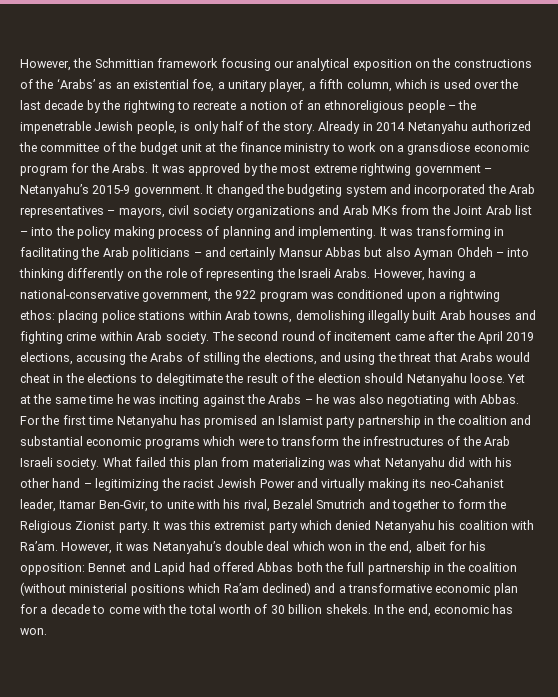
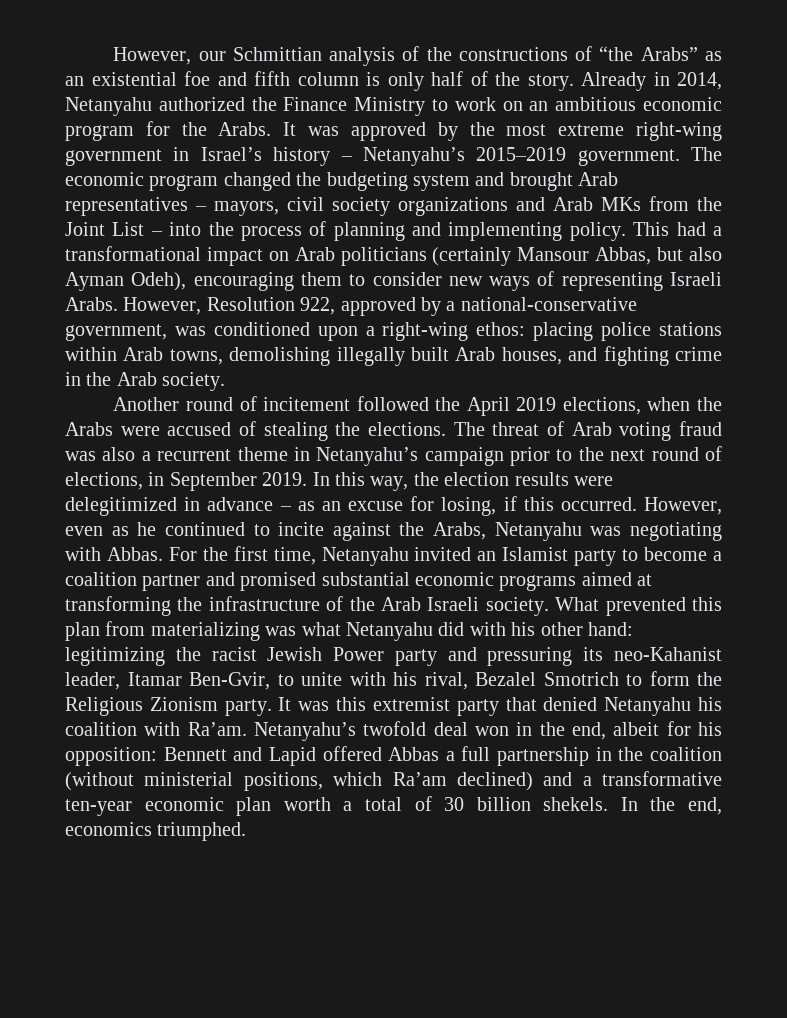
- However, the Schmittian framework focusing our analytical exposition on the constructions of the ‘Arabs’ as an existential foe, a unitary player, a fifth column, which is used over the last decade by the rightwing to recreate a notion of an ethnoreligious people – the impenetrable Jewish people, is only half of the story.
+ However, our Schmittian analysis of the constructions of “the Arabs” as an existential foe and fifth column is only half of the story.
- Already in 2014 Netanyahu authorized the committee of the budget unit at the finance ministry to work on a gransdiose economic program for the Arabs.
+ Already in 2014, Netanyahu authorized the Finance Ministry to work on an ambitious economic program for the Arabs.
- It was approved by the most extreme rightwing government – Netanyahu’s 2015-9 government. It changed the budgeting system and incorporated the Arab representatives – mayors, civil society organizations and Arab MKs from the Joint Arab list – into the policy making process of planning and implementing. It was transforming in facilitating the Arab politicians – and certainly Mansur Abbas but also Ayman Ohdeh – into thinking differently on the role of representing the Israeli Arabs.
+ It was approved by the most extreme right-wing government in Israel’s history – Netanyahu’s 2015–2019 government. The economic program changed the budgeting system and brought Arab representatives – mayors, civil society organizations and Arab MKs from the Joint List – into the process of planning and implementing policy. This had a transformational impact on Arab politicians (certainly Mansour Abbas, but also Ayman Odeh), encouraging them to consider new ways of representing Israeli Arabs.
- However, having a national-conservative government, the 922 program was conditioned upon a rightwing ethos: placing police stations within Arab towns, demolishing illegally built Arab houses and fighting crime within Arab society. The second round of incitement came after the April 2019 elections, accusing the Arabs of stilling the elections, and using the threat that Arabs would cheat in the elections to delegitimate the result of the election should Netanyahu loose. Yet at the same time he was inciting against the Arabs – he was also negotiating with Abbas.
+ However, Resolution 922, approved by a national-conservative government, was conditioned upon a right-wing ethos: placing police stations within Arab towns, demolishing illegally built Arab houses, and fighting crime in the Arab society.
+ Another round of incitement followed the April 2019 elections, when the Arabs were accused of stealing the elections. The threat of Arab voting fraud was also a recurrent theme in Netanyahu’s campaign prior to the next round of elections, in September 2019. In this way, the election results were delegitimized in advance – as an excuse for losing, if this occurred. However, even as he continued to incite against the Arabs, Netanyahu was negotiating with Abbas.
- For the first time Netanyahu has promised an Islamist party partnership in the coalition and substantial economic programs which were to transform the infrestructures of the Arab Israeli society.
+ For the first time, Netanyahu invited an Islamist party to become a coalition partner and promised substantial economic programs aimed at transforming the infrastructure of the Arab Israeli society.
- What failed this plan from materializing was what Netanyahu did with his other hand – legitimizing the racist Jewish Power and virtually making its neo-Cahanist leader, Itamar Ben-Gvir, to unite with his rival, Bezalel Smutrich and together to form the Religious Zionist party.
+ What prevented this plan from materializing was what Netanyahu did with his other hand: legitimizing the racist Jewish Power party and pressuring its neo-Kahanist leader, Itamar Ben-Gvir, to unite with his rival, Bezalel Smotrich to form the Religious Zionism party.
- It was this extremist party which denied Netanyahu his coalition with Ra’am.
+ It was this extremist party that denied Netanyahu his coalition with Ra’am.
- However, it was Netanyahu’s double deal which won in the end, albeit for his opposition: Bennet and Lapid had offered Abbas both the full partnership in the coalition (without ministerial positions which Ra’am declined) and a transformative economic plan for a decade to come with the total worth of 30 billion shekels.
+ Netanyahu’s twofold deal won in the end, albeit for his opposition: Bennett and Lapid offered Abbas a full partnership in the coalition (without ministerial positions, which Ra’am declined) and a transformative ten-year economic plan worth a total of 30 billion shekels.
- In the end, economic has won.
+ In the end, economics triumphed.

